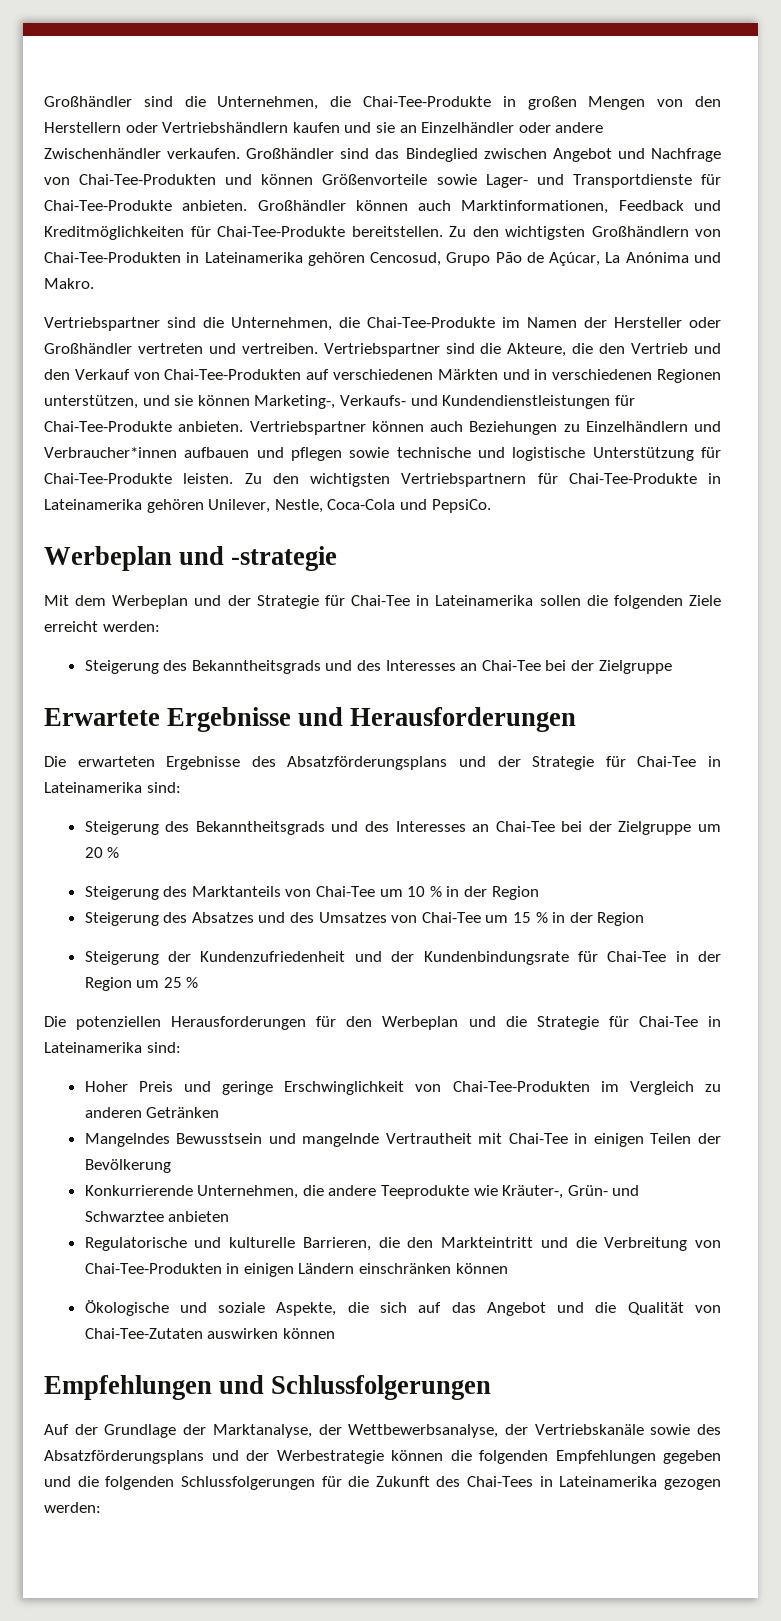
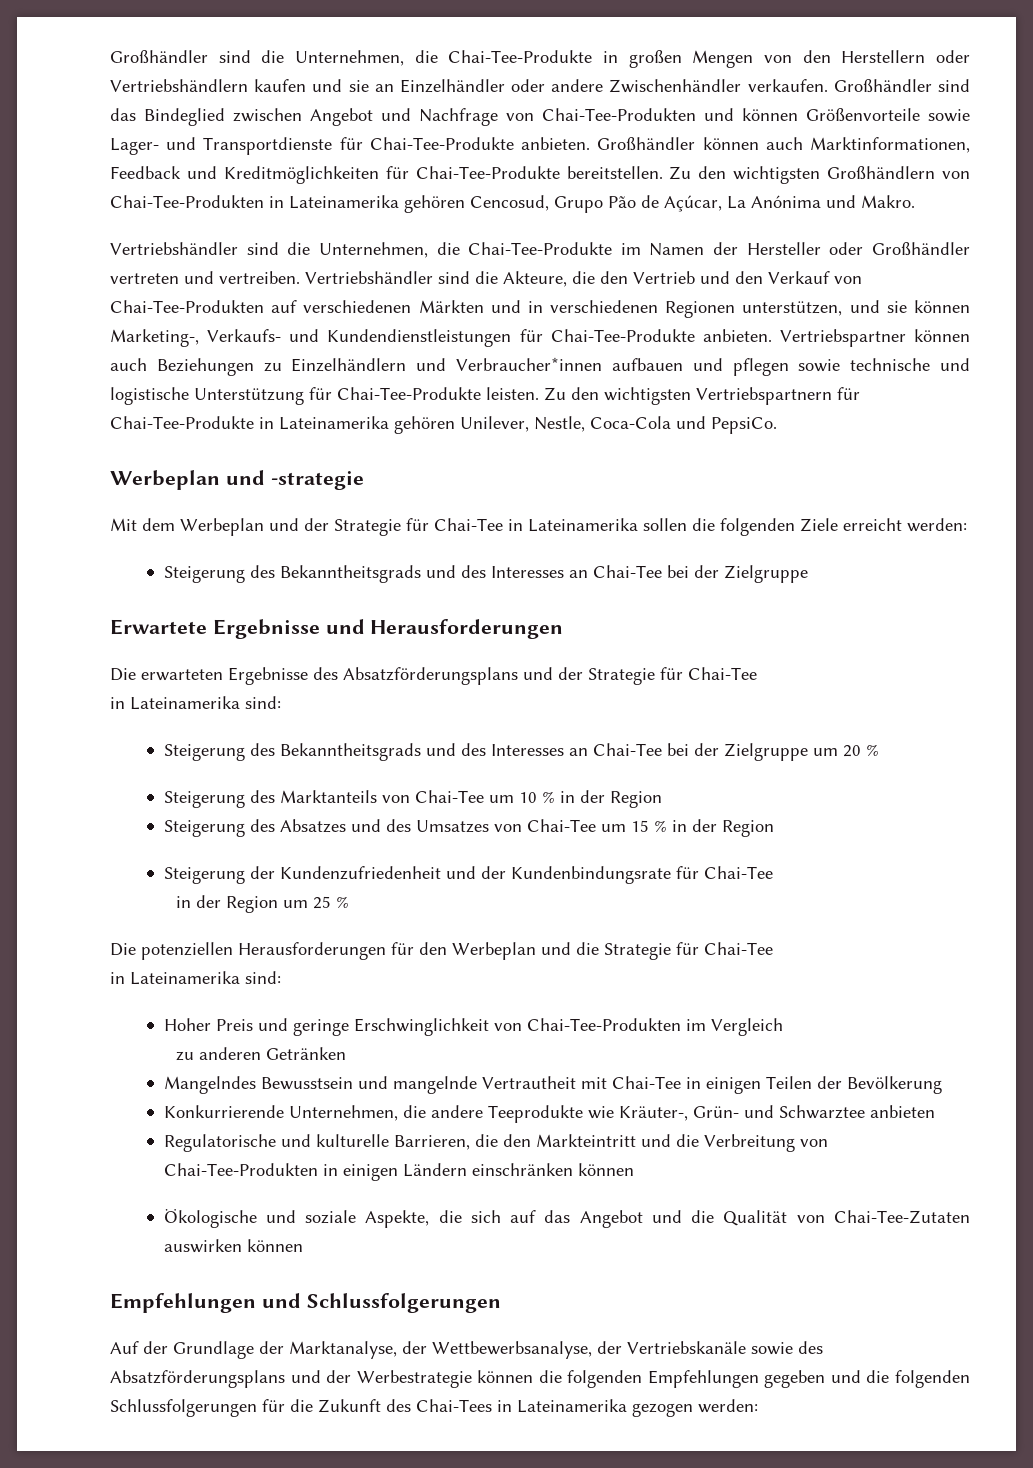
- Vertriebspartner sind die Unternehmen, die Chai-Tee-Produkte im Namen der Hersteller oder Großhändler vertreten und vertreiben.
+ Vertriebshändler sind die Unternehmen, die Chai-Tee-Produkte im Namen der Hersteller oder Großhändler vertreten und vertreiben.
- Vertriebspartner sind die Akteure, die den Vertrieb und den Verkauf von Chai-Tee-Produkten auf verschiedenen Märkten und in verschiedenen Regionen unterstützen, und sie können Marketing-, Verkaufs- und Kundendienstleistungen für Chai-Tee-Produkte anbieten.
+ Vertriebshändler sind die Akteure, die den Vertrieb und den Verkauf von Chai-Tee-Produkten auf verschiedenen Märkten und in verschiedenen Regionen unterstützen, und sie können Marketing-, Verkaufs- und Kundendienstleistungen für Chai-Tee-Produkte anbieten.
- Die erwarteten Ergebnisse des Absatzförderungsplans und der Strategie für Chai-Tee in Lateinamerika sind:
+ Die erwarteten Ergebnisse des Absatzförderungsplans und der Strategie für Chai-Tee
+ in Lateinamerika sind:
- Steigerung der Kundenzufriedenheit und der Kundenbindungsrate für Chai-Tee in der Region um 25 %
+ Steigerung der Kundenzufriedenheit und der Kundenbindungsrate für Chai-Tee
+ in der Region um 25 %
- Die potenziellen Herausforderungen für den Werbeplan und die Strategie für Chai-Tee in Lateinamerika sind:
+ Die potenziellen Herausforderungen für den Werbeplan und die Strategie für Chai-Tee
+ in Lateinamerika sind:
- Hoher Preis und geringe Erschwinglichkeit von Chai-Tee-Produkten im Vergleich zu anderen Getränken
+ Hoher Preis und geringe Erschwinglichkeit von Chai-Tee-Produkten im Vergleich
+ zu anderen Getränken

